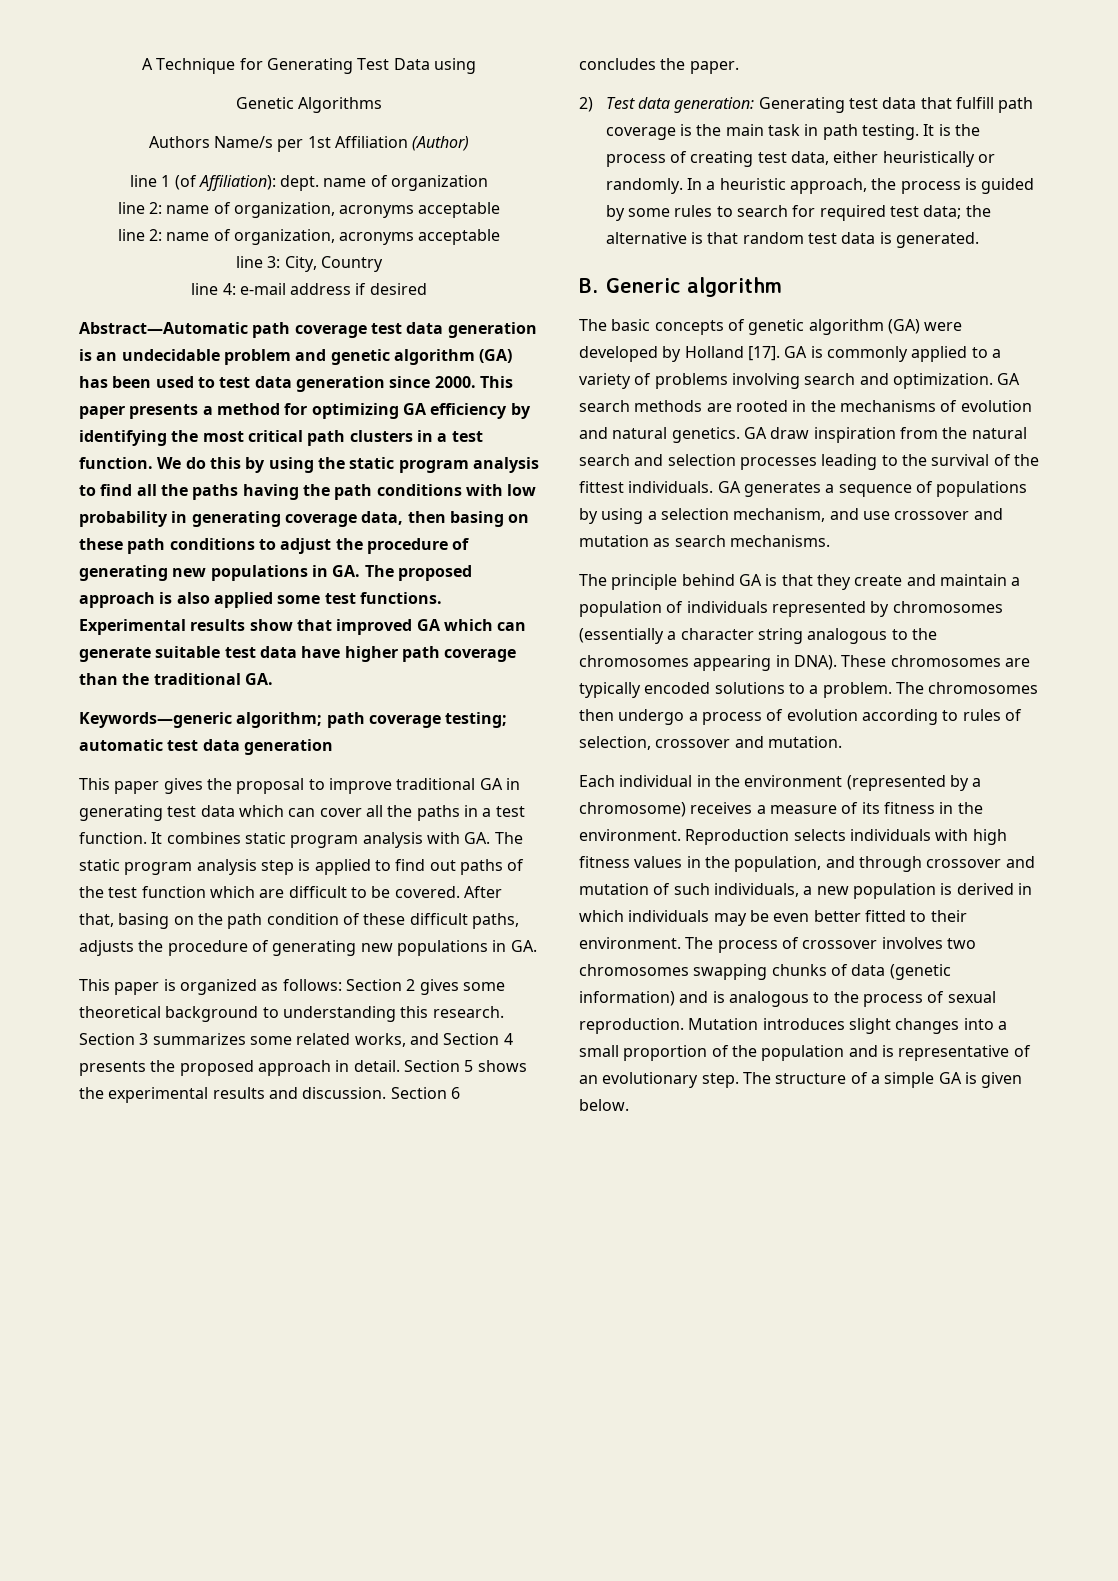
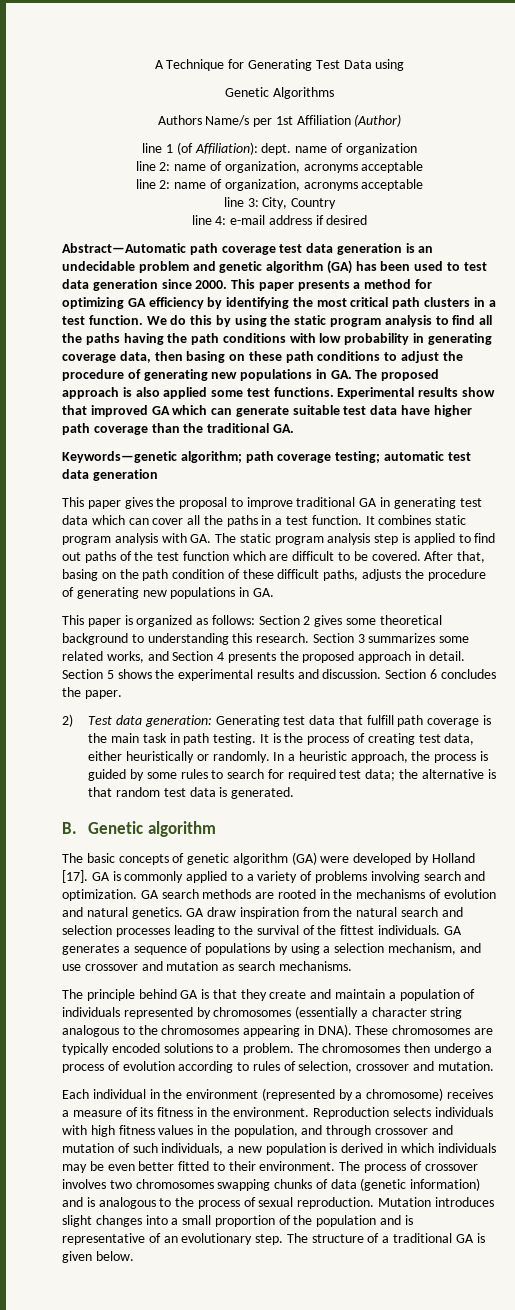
- Keywords—generic algorithm; path coverage testing; automatic test data generation
+ Keywords—genetic algorithm; path coverage testing; automatic test data generation
- B. Generic algorithm
+ B. Genetic algorithm
- The structure of a simple GA is given below.
+ The structure of a traditional GA is given below.

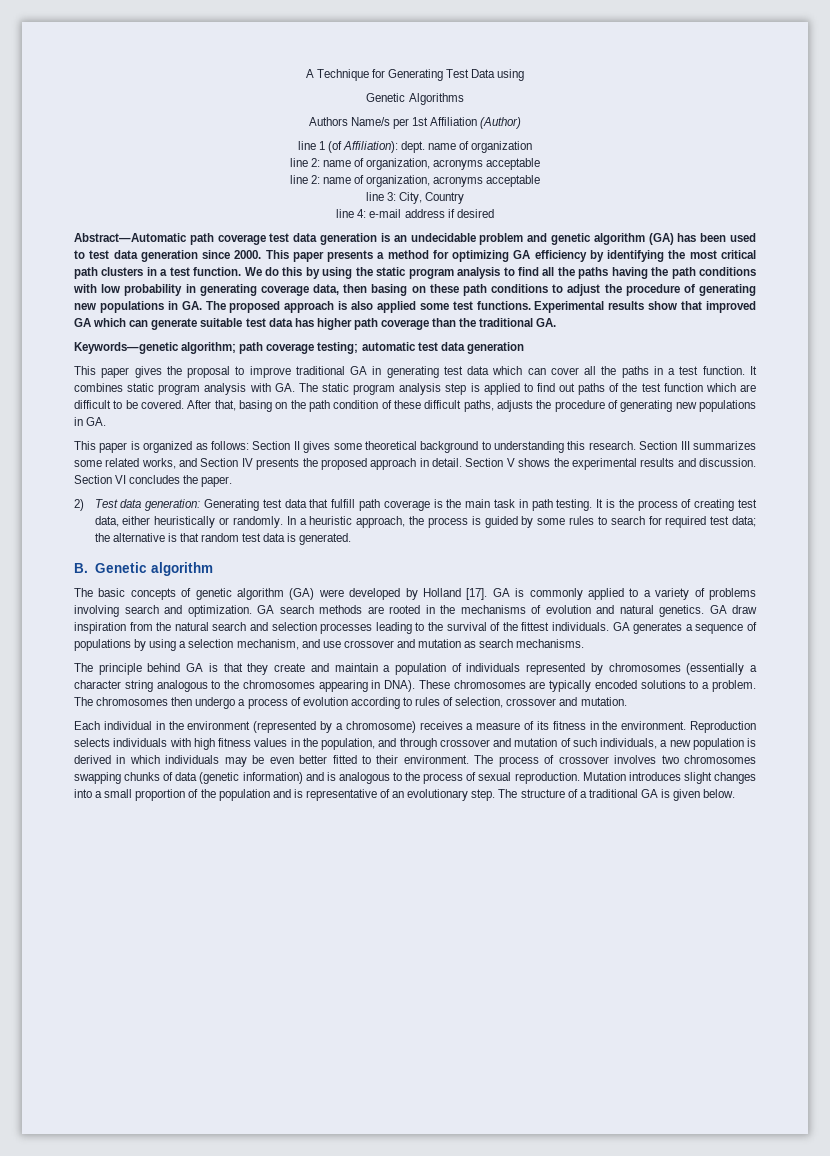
- Experimental results show that improved GA which can generate suitable test data have higher path coverage than the traditional GA.
+ Experimental results show that improved GA which can generate suitable test data has higher path coverage than the traditional GA.
- This paper is organized as follows: Section 2 gives some theoretical background to understanding this research.
+ This paper is organized as follows: Section II gives some theoretical background to understanding this research.
- Section 3 summarizes some related works, and Section 4 presents the proposed approach in detail.
+ Section III summarizes some related works, and Section IV presents the proposed approach in detail.
- Section 5 shows the experimental results and discussion.
+ Section V shows the experimental results and discussion.
- Section 6 concludes the paper.
+ Section VI concludes the paper.

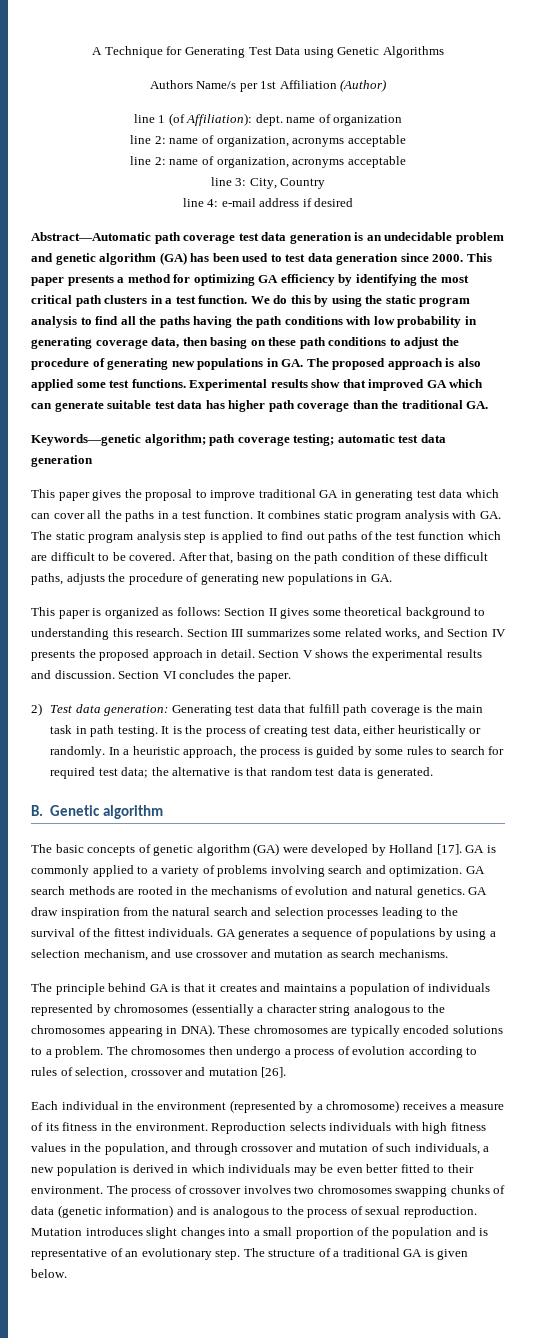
- A Technique for Generating Test Data using
- Genetic Algorithms
+ A Technique for Generating Test Data using Genetic Algorithms
- The principle behind GA is that they create and maintain a population of individuals represented by chromosomes (essentially a character string analogous to the chromosomes appearing in DNA).
+ The principle behind GA is that it creates and maintains a population of individuals represented by chromosomes (essentially a character string analogous to the chromosomes appearing in DNA).
- The chromosomes then undergo a process of evolution according to rules of selection, crossover and mutation.
+ The chromosomes then undergo a process of evolution according to rules of selection, crossover and mutation [26].

